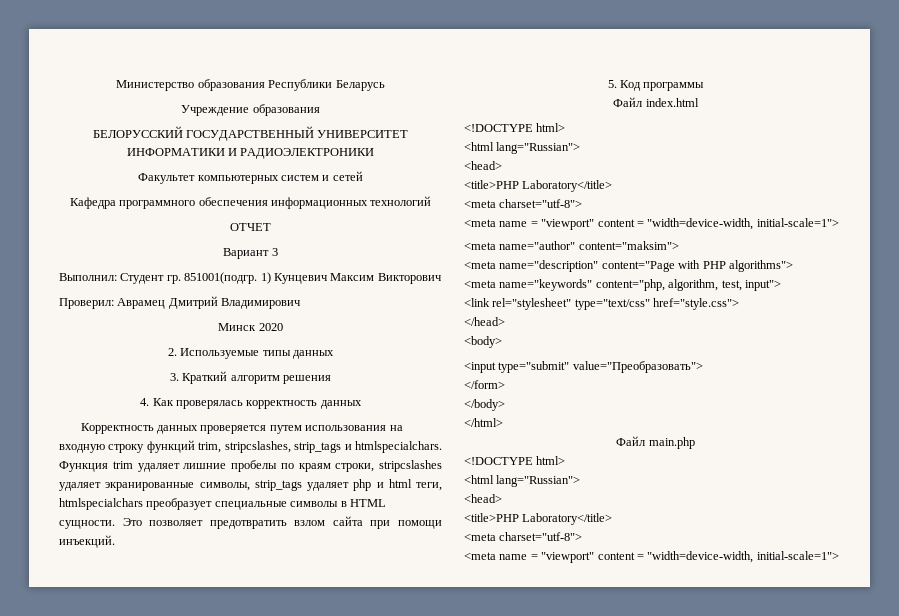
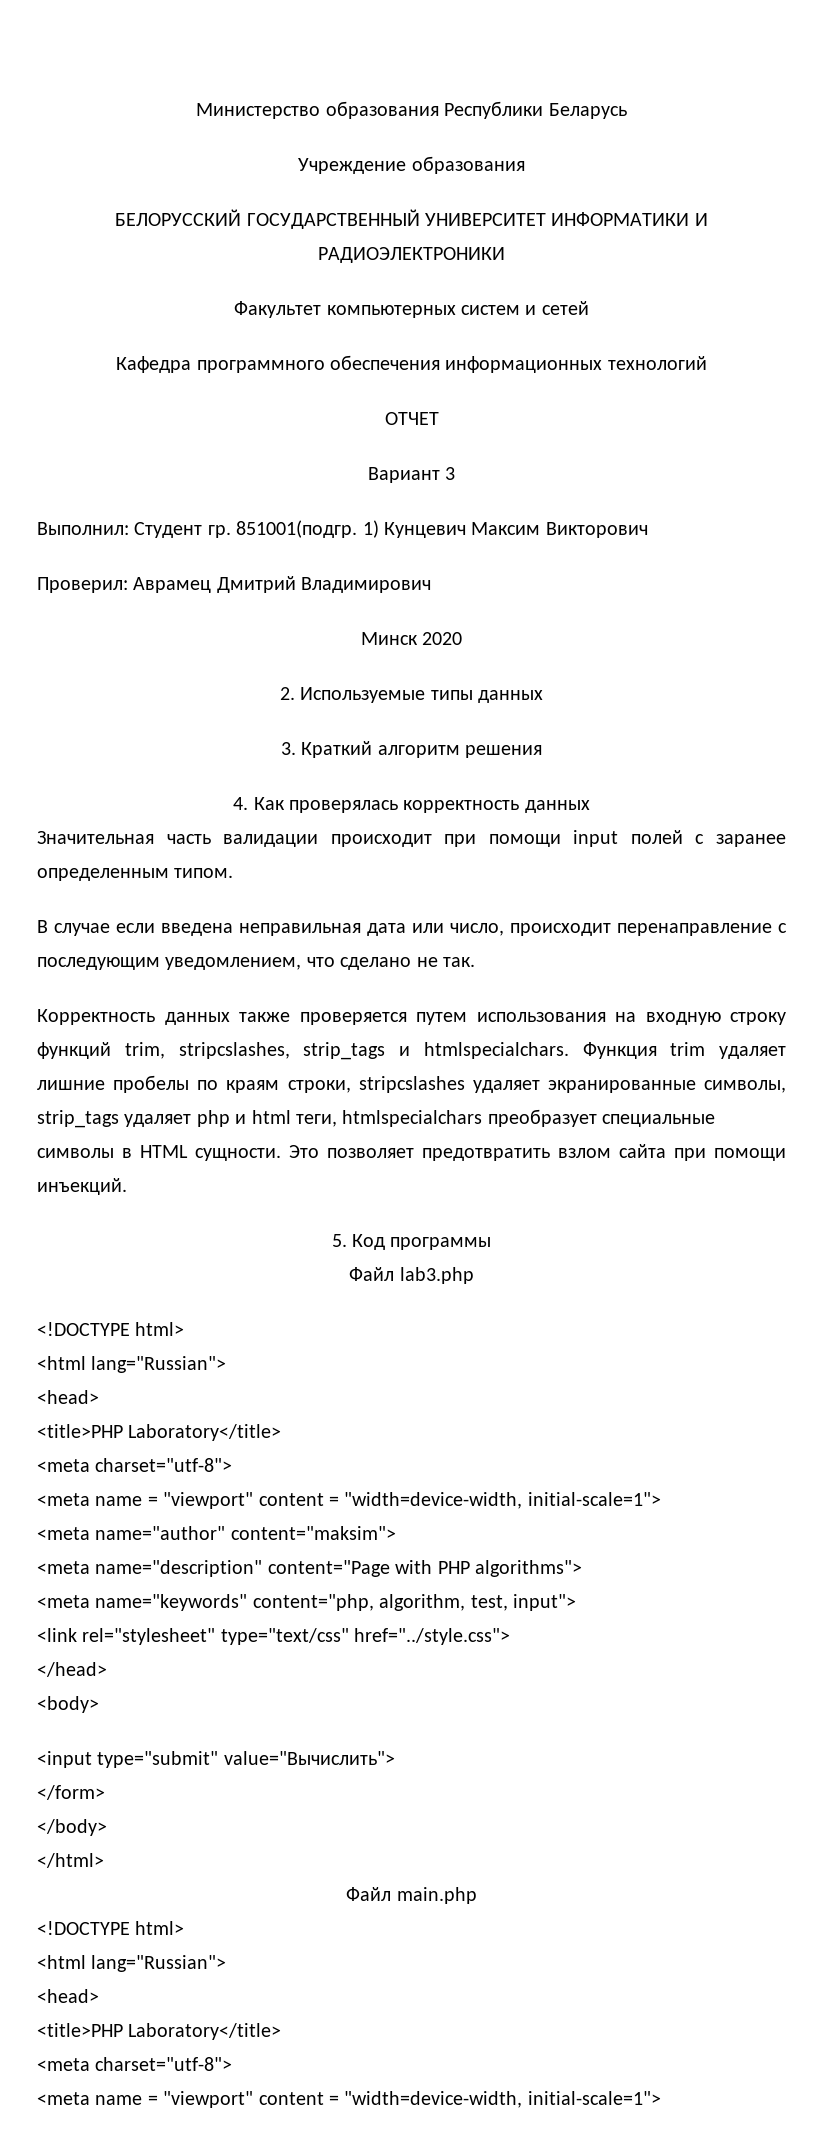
+ Значительная часть валидации происходит при помощи input полей с заранее определенным типом.
+ В случае если введена неправильная дата или число, происходит перенаправление с последующим уведомлением, что сделано не так.
- Корректность данных проверяется путем использования на входную строку функций trim, stripcslashes, strip_tags и htmlspecialchars.
+ Корректность данных также проверяется путем использования на входную строку функций trim, stripcslashes, strip_tags и htmlspecialchars.
- Файл index.html
+ Файл lab3.php
- <link rel="stylesheet" type="text/css" href="style.css">
+ <link rel="stylesheet" type="text/css" href="../style.css">
- <input type="submit" value="Преобразовать">
+ <input type="submit" value="Вычислить">

